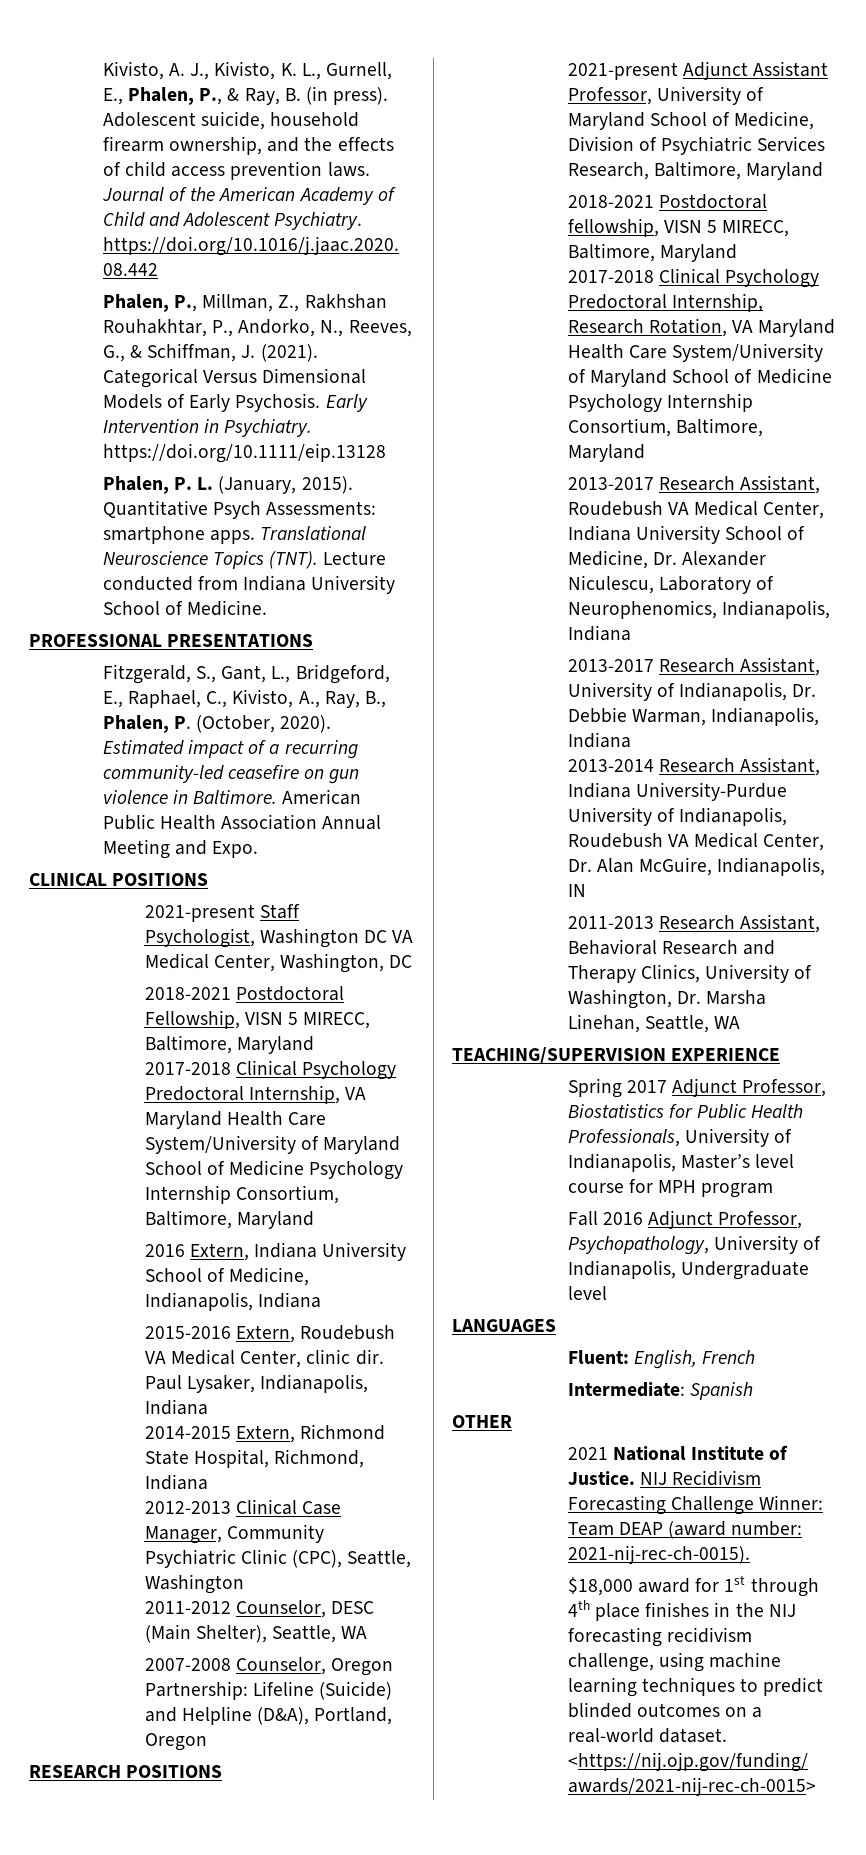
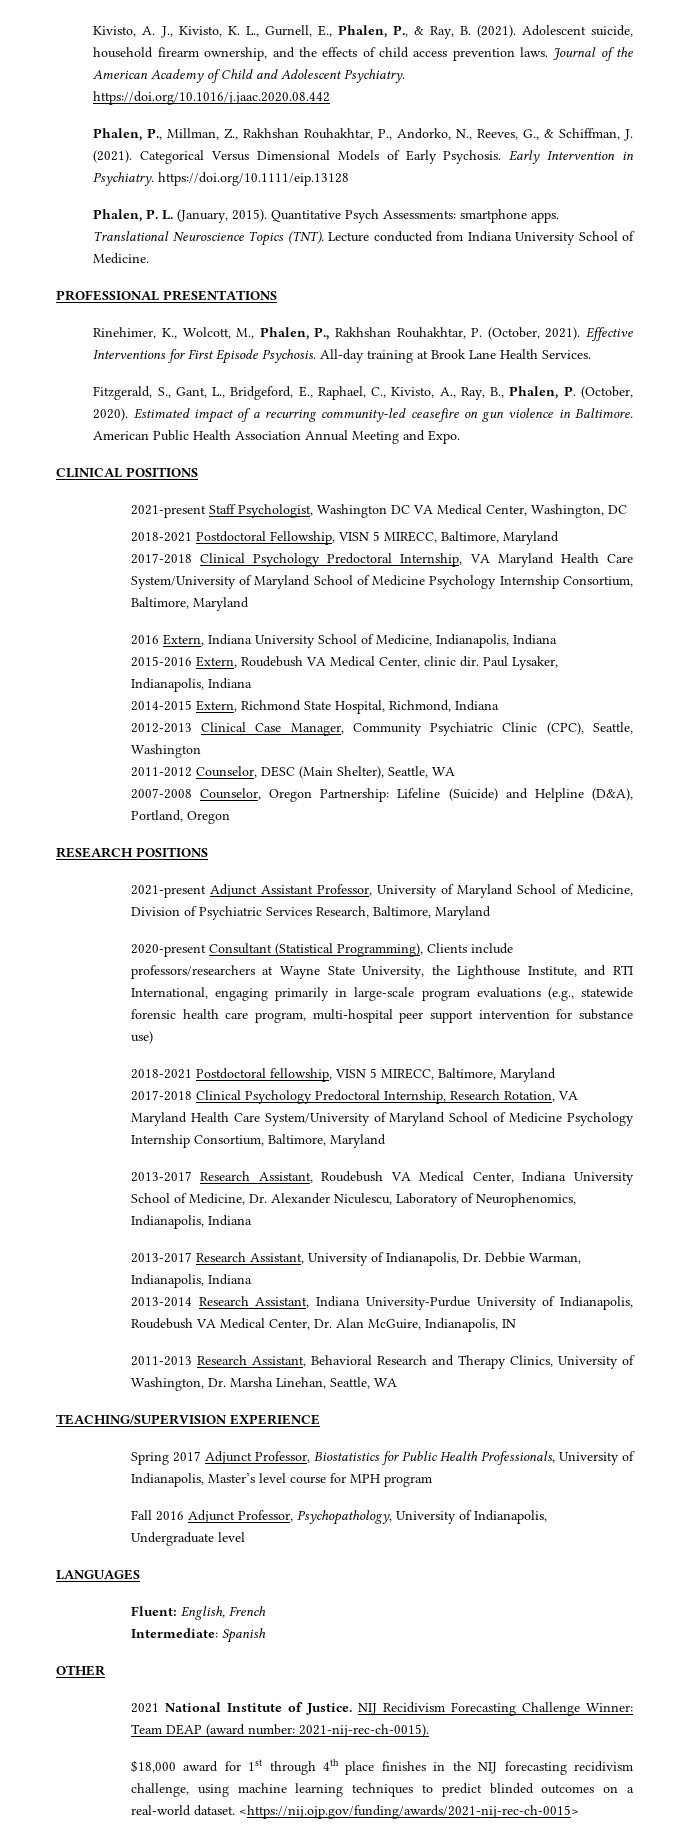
- Kivisto, A. J., Kivisto, K. L., Gurnell, E., Phalen, P., & Ray, B. (in press).
+ Kivisto, A. J., Kivisto, K. L., Gurnell, E., Phalen, P., & Ray, B. (2021).
+ Rinehimer, K., Wolcott, M., Phalen, P., Rakhshan Rouhakhtar, P. (October, 2021). Effective Interventions for First Episode Psychosis. All-day training at Brook Lane Health Services.
+ 2020-present Consultant (Statistical Programming), Clients include professors/researchers at Wayne State University, the Lighthouse Institute, and RTI International, engaging primarily in large-scale program evaluations (e.g., statewide forensic health care program, multi-hospital peer support intervention for substance use)

